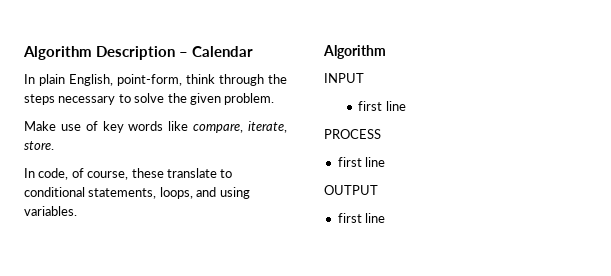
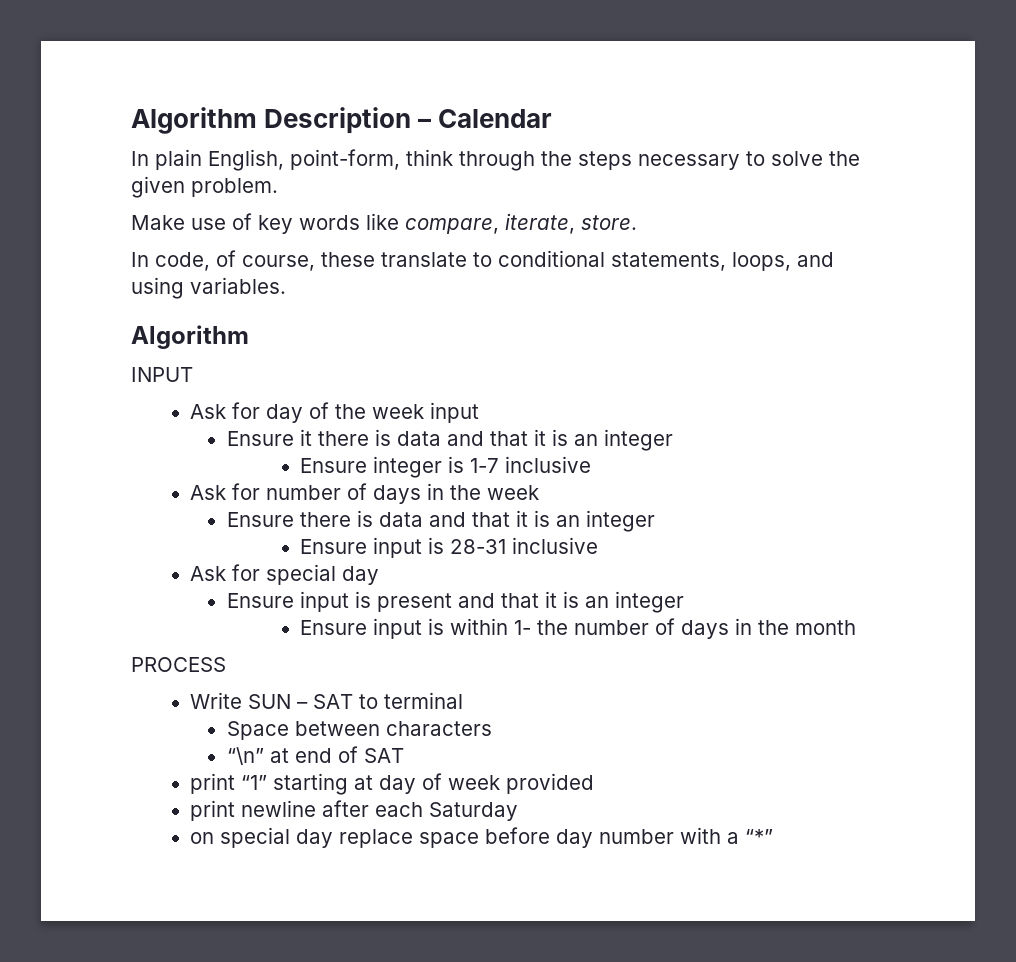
  INPUT
- first line
+ Ask for day of the week input
+ Ensure it there is data and that it is an integer
+ Ensure integer is 1-7 inclusive
+ Ask for number of days in the week
+ Ensure there is data and that it is an integer
+ Ensure input is 28-31 inclusive
+ Ask for special day
+ Ensure input is present and that it is an integer
+ Ensure input is within 1- the number of days in the month
  PROCESS
- first line
- OUTPUT
- first line
+ Write SUN – SAT to terminal
+ Space between characters
+ “\n” at end of SAT
+ print “1” starting at day of week provided
+ print newline after each Saturday
+ on special day replace space before day number with a “*”

